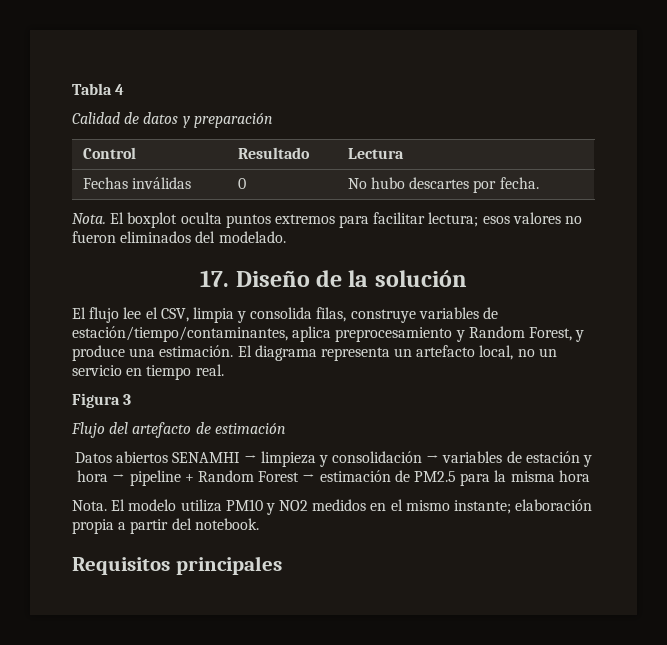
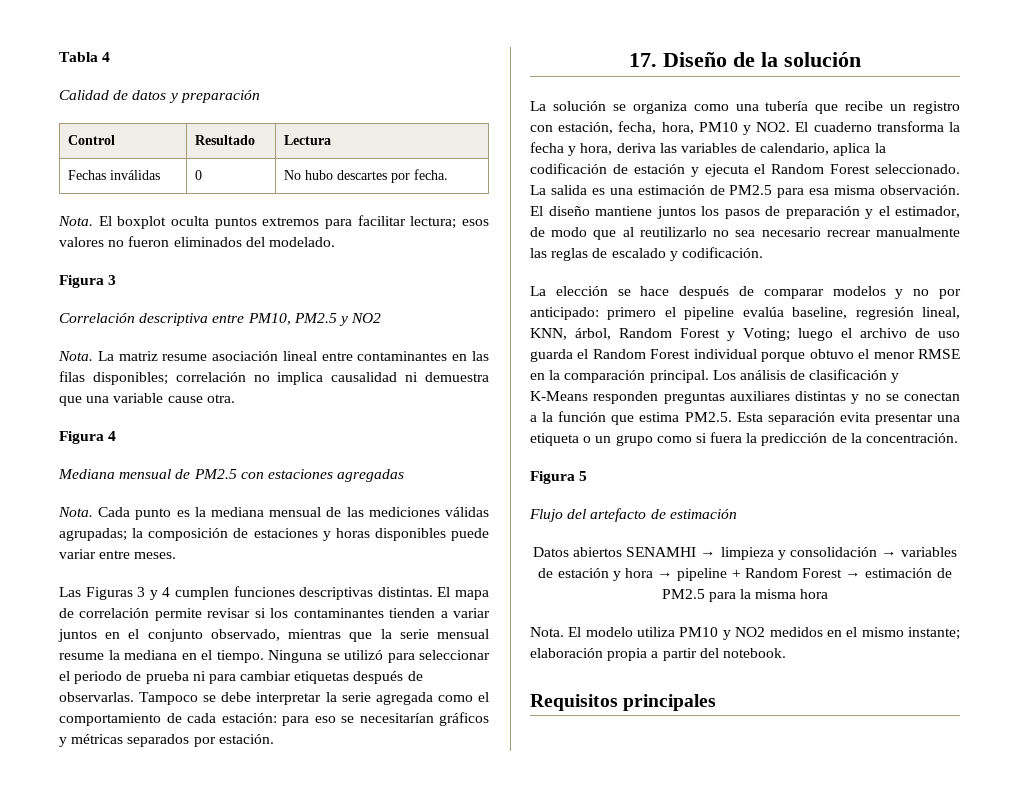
+ Figura 3
+ Correlación descriptiva entre PM10, PM2.5 y NO2
+ Nota. La matriz resume asociación lineal entre contaminantes en las filas disponibles; correlación no implica causalidad ni demuestra que una variable cause otra.
+ Figura 4
+ Mediana mensual de PM2.5 con estaciones agregadas
+ Nota. Cada punto es la mediana mensual de las mediciones válidas agrupadas; la composición de estaciones y horas disponibles puede variar entre meses.
+ Las Figuras 3 y 4 cumplen funciones descriptivas distintas. El mapa de correlación permite revisar si los contaminantes tienden a variar juntos en el conjunto observado, mientras que la serie mensual resume la mediana en el tiempo. Ninguna se utilizó para seleccionar el periodo de prueba ni para cambiar etiquetas después de observarlas. Tampoco se debe interpretar la serie agregada como el comportamiento de cada estación: para eso se necesitarían gráficos y métricas separados por estación.
- El flujo lee el CSV, limpia y consolida filas, construye variables de estación/tiempo/contaminantes, aplica preprocesamiento y Random Forest, y produce una estimación. El diagrama representa un artefacto local, no un servicio en tiempo real.
- Figura 3
+ La solución se organiza como una tubería que recibe un registro con estación, fecha, hora, PM10 y NO2. El cuaderno transforma la fecha y hora, deriva las variables de calendario, aplica la codificación de estación y ejecuta el Random Forest seleccionado. La salida es una estimación de PM2.5 para esa misma observación. El diseño mantiene juntos los pasos de preparación y el estimador, de modo que al reutilizarlo no sea necesario recrear manualmente las reglas de escalado y codificación.
+ La elección se hace después de comparar modelos y no por anticipado: primero el pipeline evalúa baseline, regresión lineal, KNN, árbol, Random Forest y Voting; luego el archivo de uso guarda el Random Forest individual porque obtuvo el menor RMSE en la comparación principal. Los análisis de clasificación y K-Means responden preguntas auxiliares distintas y no se conectan a la función que estima PM2.5. Esta separación evita presentar una etiqueta o un grupo como si fuera la predicción de la concentración.
+ Figura 5

